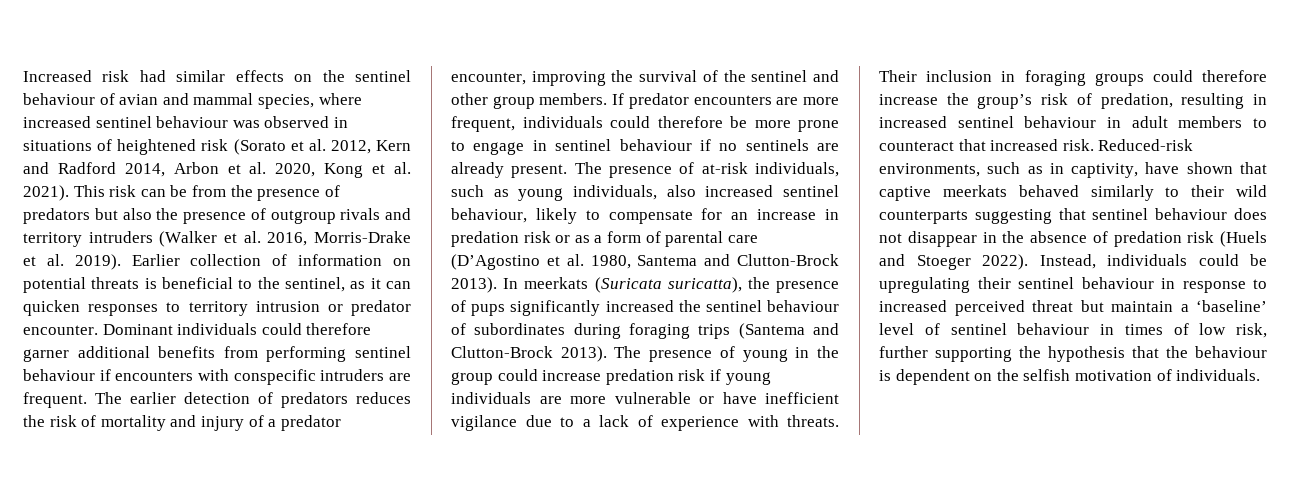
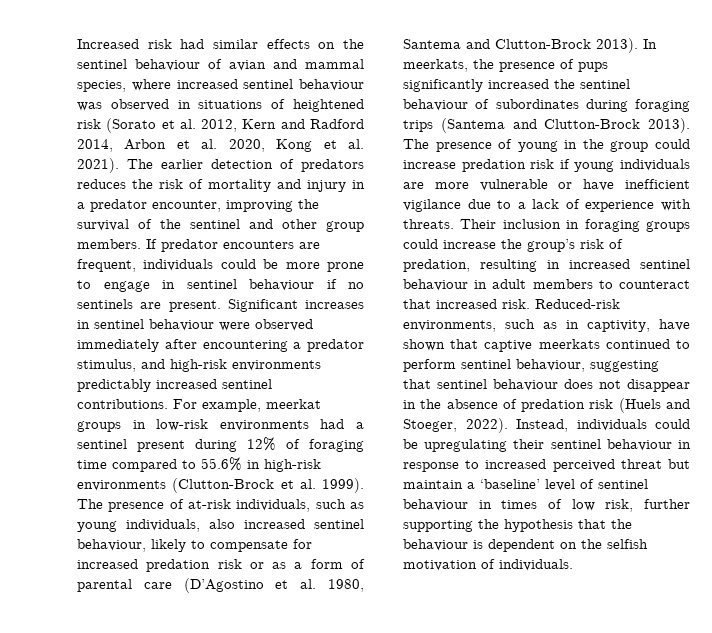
- This risk can be from the presence of predators but also the presence of outgroup rivals and territory intruders (Walker et al. 2016, Morris-Drake et al. 2019). Earlier collection of information on potential threats is beneficial to the sentinel, as it can quicken responses to territory intrusion or predator encounter. Dominant individuals could therefore garner additional benefits from performing sentinel behaviour if encounters with conspecific intruders are frequent.
- The earlier detection of predators reduces the risk of mortality and injury of a predator encounter, improving the survival of the sentinel and other group members.
+ The earlier detection of predators reduces the risk of mortality and injury in a predator encounter, improving the survival of the sentinel and other group members.
- If predator encounters are more frequent, individuals could therefore be more prone to engage in sentinel behaviour if no sentinels are already present.
+ If predator encounters are frequent, individuals could be more prone to engage in sentinel behaviour if no sentinels are present. Significant increases in sentinel behaviour were observed immediately after encountering a predator stimulus, and high-risk environments predictably increased sentinel contributions. For example, meerkat groups in low-risk environments had a sentinel present during 12% of foraging time compared to 55.6% in high-risk environments (Clutton-Brock et al. 1999).
- The presence of at-risk individuals, such as young individuals, also increased sentinel behaviour, likely to compensate for an increase in predation risk or as a form of parental care (D’Agostino et al. 1980, Santema and Clutton-Brock 2013).
+ The presence of at-risk individuals, such as young individuals, also increased sentinel behaviour, likely to compensate for increased predation risk or as a form of parental care (D’Agostino et al. 1980, Santema and Clutton-Brock 2013).
- In meerkats (Suricata suricatta), the presence of pups significantly increased the sentinel behaviour of subordinates during foraging trips (Santema and Clutton-Brock 2013).
+ In meerkats, the presence of pups significantly increased the sentinel behaviour of subordinates during foraging trips (Santema and Clutton-Brock 2013).
- Their inclusion in foraging groups could therefore increase the group’s risk of predation, resulting in increased sentinel behaviour in adult members to counteract that increased risk.
+ Their inclusion in foraging groups could increase the group’s risk of predation, resulting in increased sentinel behaviour in adult members to counteract that increased risk.
- Reduced-risk environments, such as in captivity, have shown that captive meerkats behaved similarly to their wild counterparts suggesting that sentinel behaviour does not disappear in the absence of predation risk (Huels and Stoeger 2022).
+ Reduced-risk environments, such as in captivity, have shown that captive meerkats continued to perform sentinel behaviour, suggesting that sentinel behaviour does not disappear in the absence of predation risk (Huels and Stoeger, 2022).

